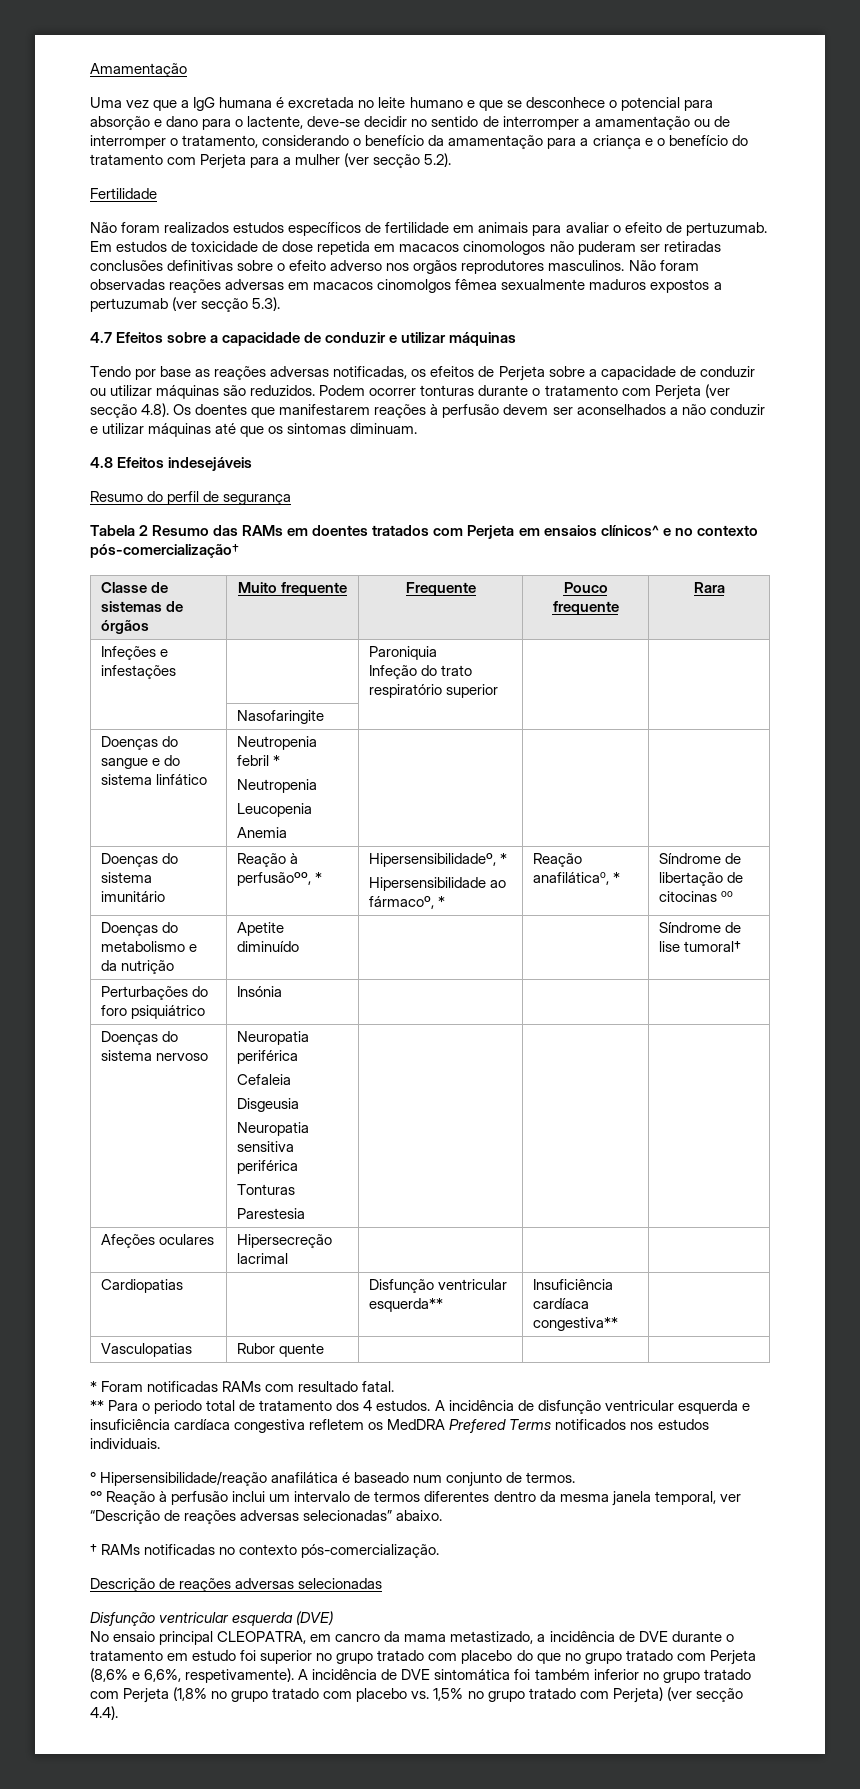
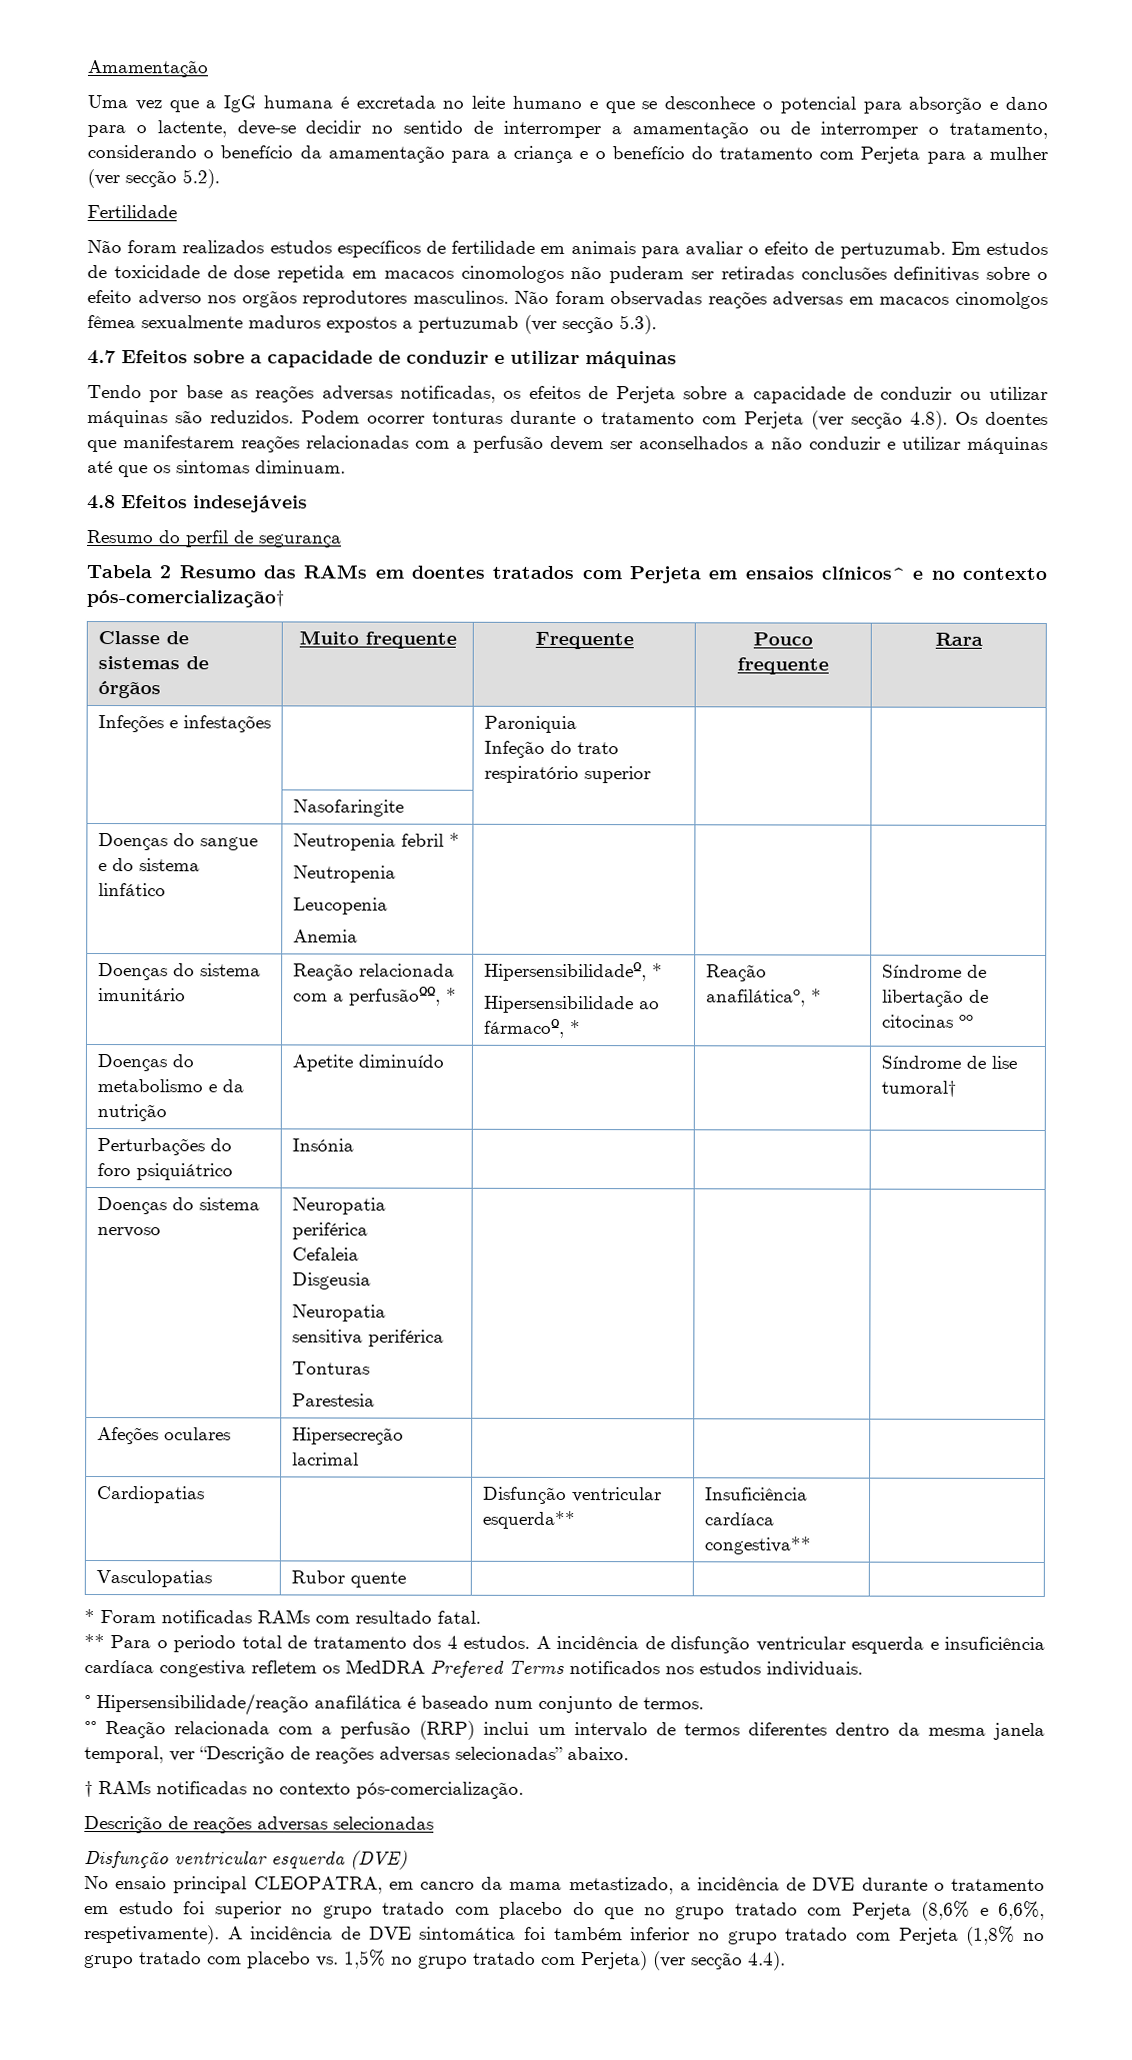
- Podem ocorrer tonturas durante o tratamento com Perjeta (ver secção 4.8). Os doentes que manifestarem reações à perfusão devem ser aconselhados a não conduzir e utilizar máquinas até que os sintomas diminuam.
+ Podem ocorrer tonturas durante o tratamento com Perjeta (ver secção 4.8). Os doentes que manifestarem reações relacionadas com a perfusão devem ser aconselhados a não conduzir e utilizar máquinas até que os sintomas diminuam.
- Doenças do sistema imunitário | Reação à perfusãoºº, * | Hipersensibilidadeº, *
+ Doenças do sistema imunitário | Reação relacionada com a perfusãoºº, * | Hipersensibilidadeº, *
- °° Reação à perfusão inclui um intervalo de termos diferentes dentro da mesma janela temporal, ver “Descrição de reações adversas selecionadas” abaixo.
+ °° Reação relacionada com a perfusão (RRP) inclui um intervalo de termos diferentes dentro da mesma janela temporal, ver “Descrição de reações adversas selecionadas” abaixo.

